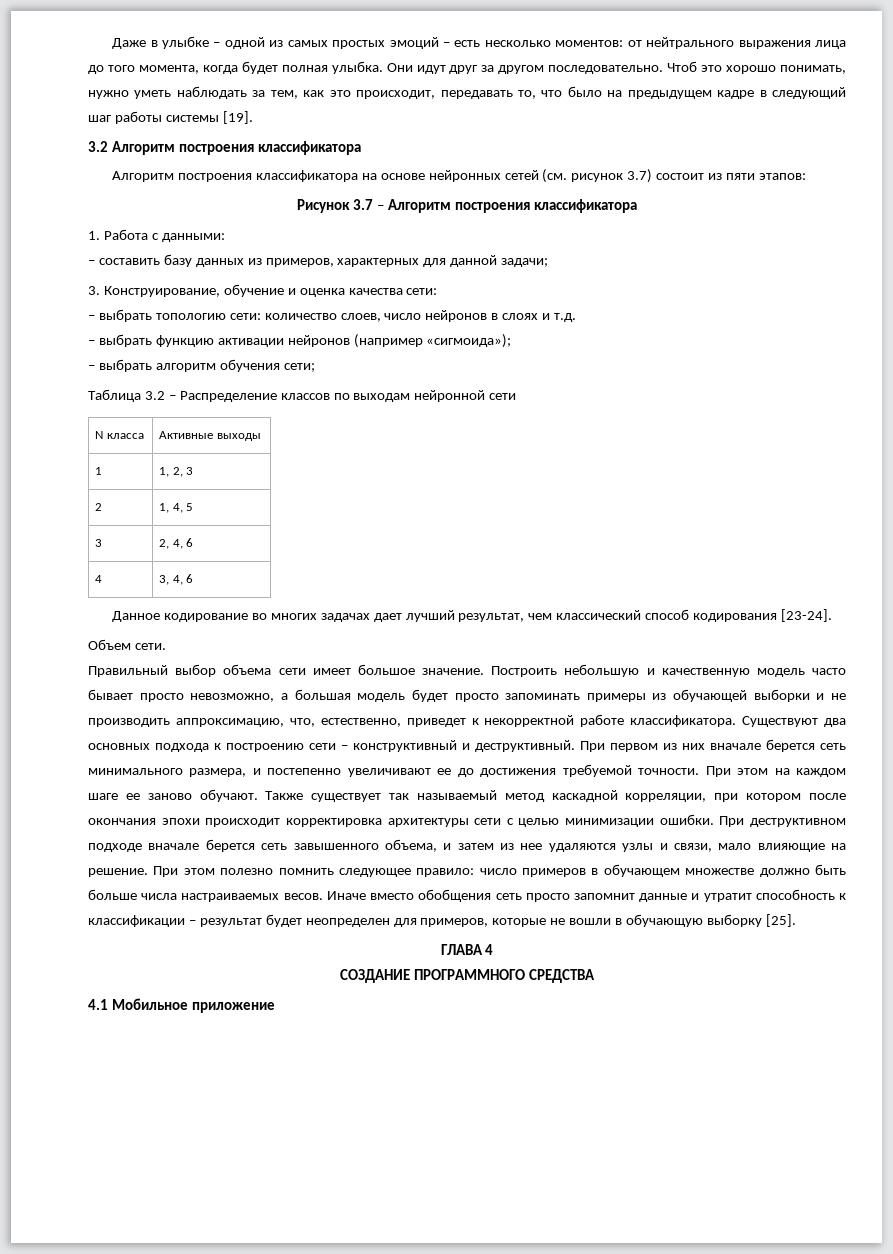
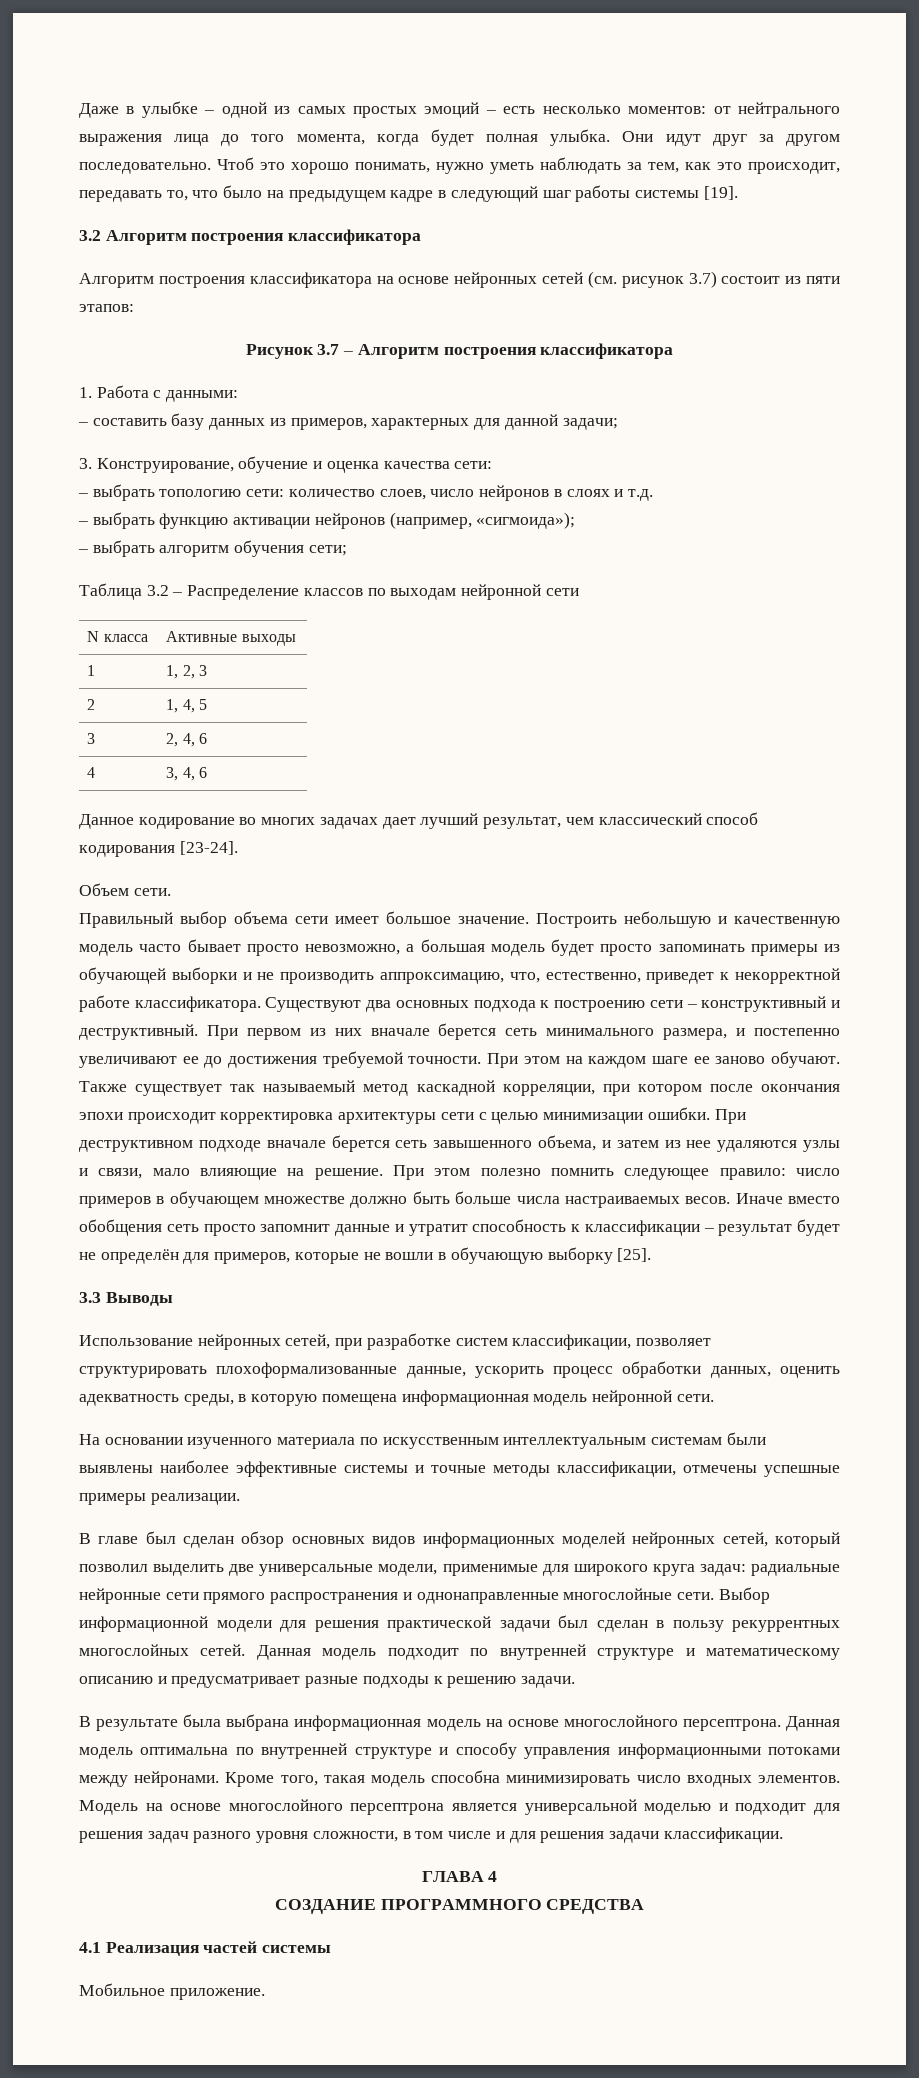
- – выбрать функцию активации нейронов (например «сигмоида»);
+ – выбрать функцию активации нейронов (например, «сигмоида»);
- Иначе вместо обобщения сеть просто запомнит данные и утратит способность к классификации – результат будет неопределен для примеров, которые не вошли в обучающую выборку [25].
+ Иначе вместо обобщения сеть просто запомнит данные и утратит способность к классификации – результат будет не определён для примеров, которые не вошли в обучающую выборку [25].
+ 3.3 Выводы
+ Использование нейронных сетей, при разработке систем классификации, позволяет структурировать плохоформализованные данные, ускорить процесс обработки данных, оценить адекватность среды, в которую помещена информационная модель нейронной сети.
+ На основании изученного материала по искусственным интеллектуальным системам были выявлены наиболее эффективные системы и точные методы классификации, отмечены успешные примеры реализации.
+ В главе был сделан обзор основных видов информационных моделей нейронных сетей, который позволил выделить две универсальные модели, применимые для широкого круга задач: радиальные нейронные сети прямого распространения и однонаправленные многослойные сети. Выбор информационной модели для решения практической задачи был сделан в пользу рекуррентных многослойных сетей. Данная модель подходит по внутренней структуре и математическому описанию и предусматривает разные подходы к решению задачи.
+ В результате была выбрана информационная модель на основе многослойного персептрона. Данная модель оптимальна по внутренней структуре и способу управления информационными потоками между нейронами. Кроме того, такая модель способна минимизировать число входных элементов. Модель на основе многослойного персептрона является универсальной моделью и подходит для решения задач разного уровня сложности, в том числе и для решения задачи классификации.
- 4.1 Мобильное приложение
+ 4.1 Реализация частей системы
+ Мобильное приложение.

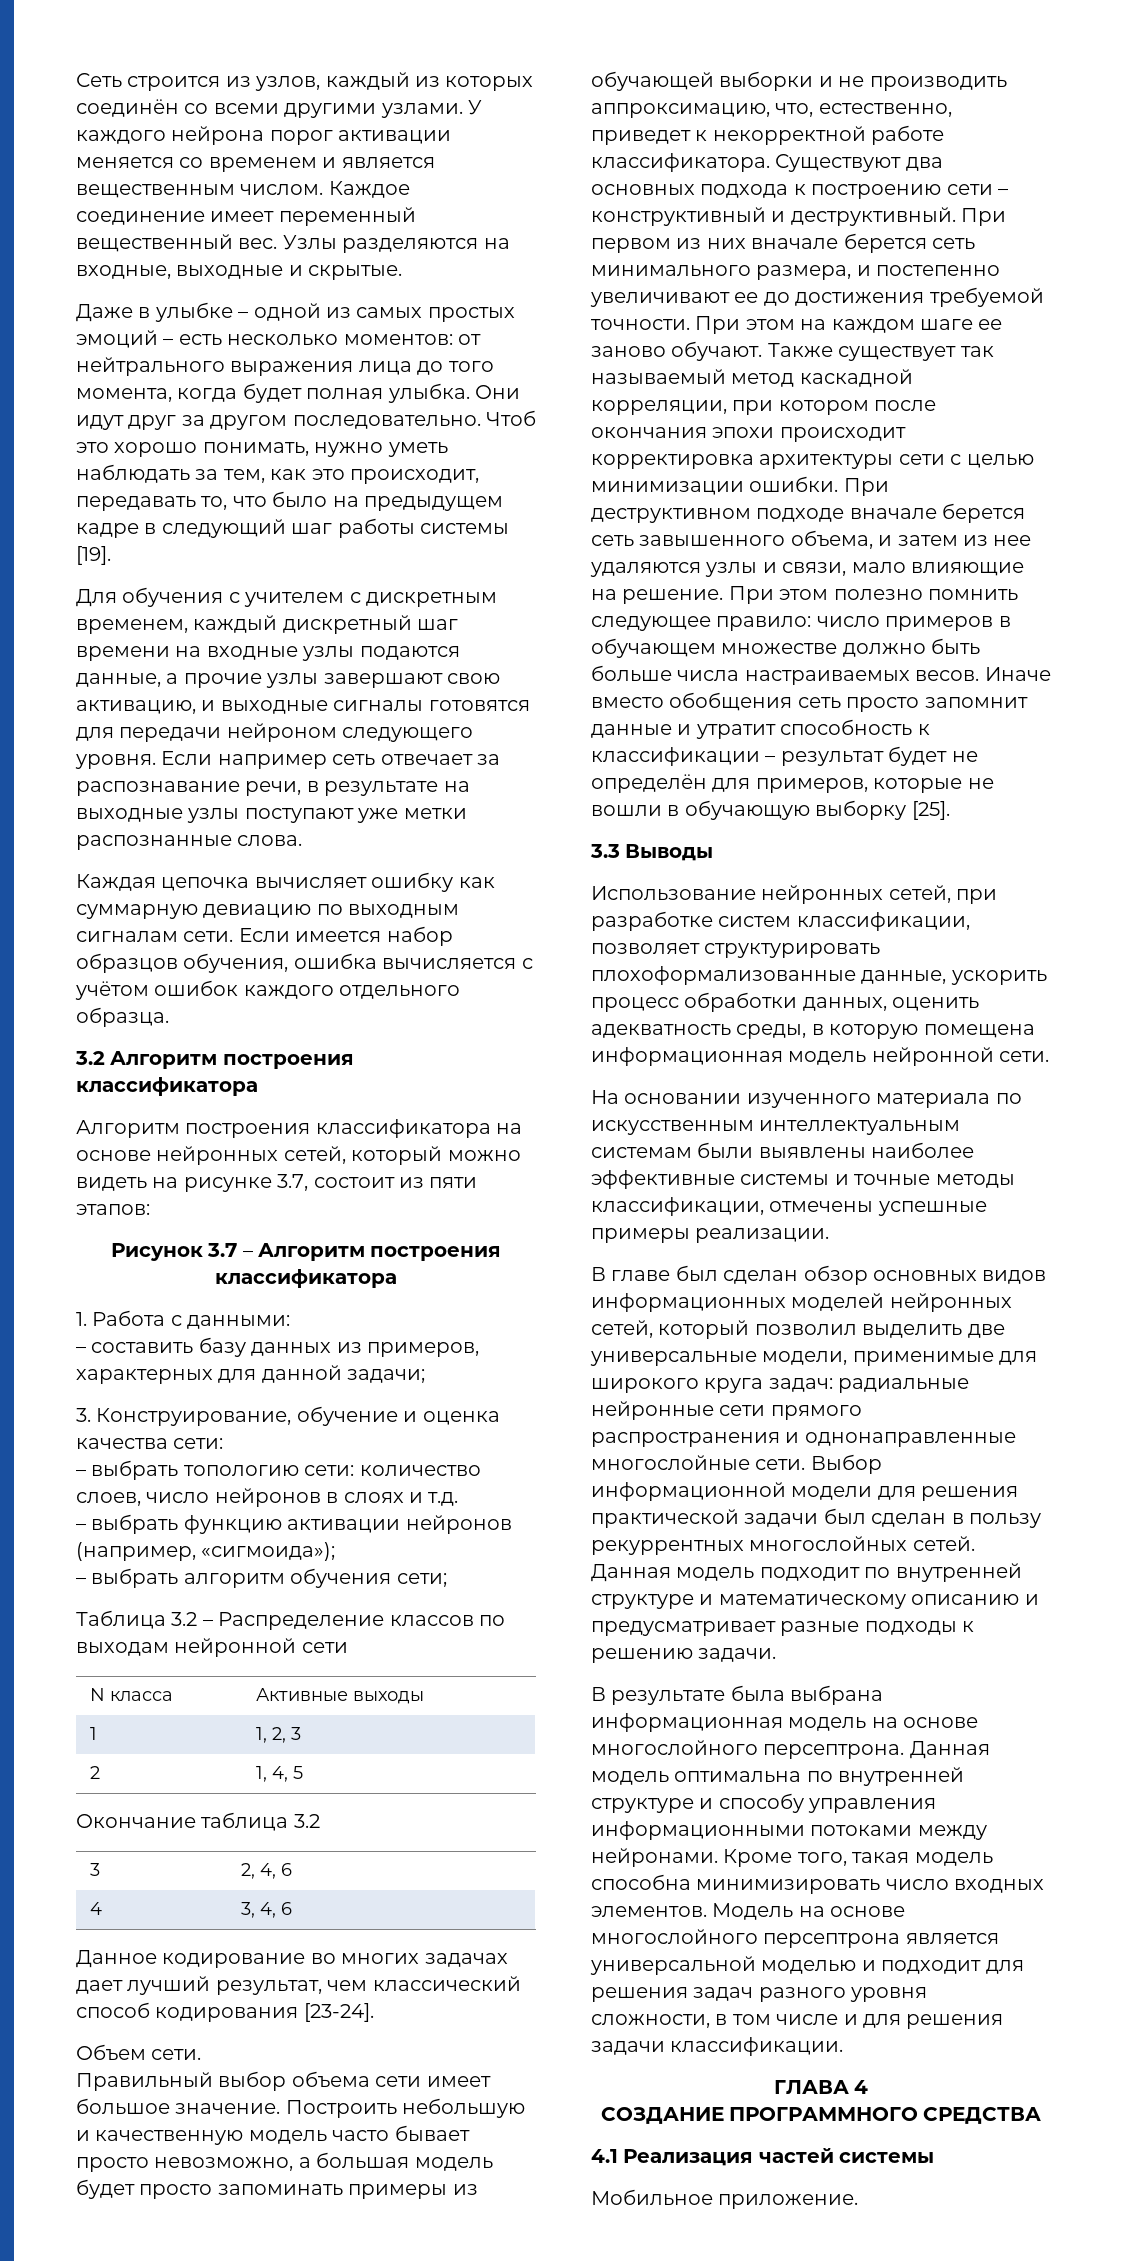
+ Сеть строится из узлов, каждый из которых соединён со всеми другими узлами. У каждого нейрона порог активации меняется со временем и является вещественным числом. Каждое соединение имеет переменный вещественный вес. Узлы разделяются на входные, выходные и скрытые.
+ Для обучения с учителем с дискретным временем, каждый дискретный шаг времени на входные узлы подаются данные, а прочие узлы завершают свою активацию, и выходные сигналы готовятся для передачи нейроном следующего уровня. Если например сеть отвечает за распознавание речи, в результате на выходные узлы поступают уже метки распознанные слова.
+ Каждая цепочка вычисляет ошибку как суммарную девиацию по выходным сигналам сети. Если имеется набор образцов обучения, ошибка вычисляется с учётом ошибок каждого отдельного образца.
- Алгоритм построения классификатора на основе нейронных сетей (см. рисунок 3.7) состоит из пяти этапов:
+ Алгоритм построения классификатора на основе нейронных сетей, который можно видеть на рисунке 3.7, состоит из пяти этапов:
+ Окончание таблица 3.2

